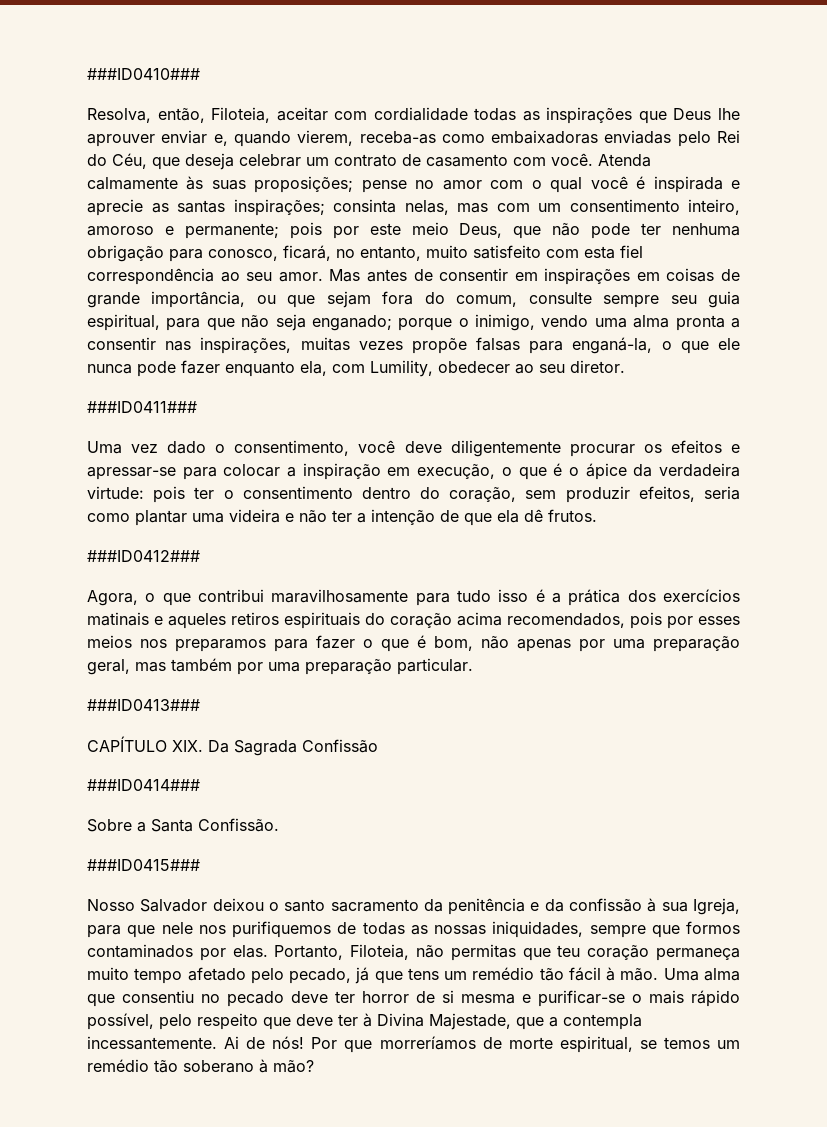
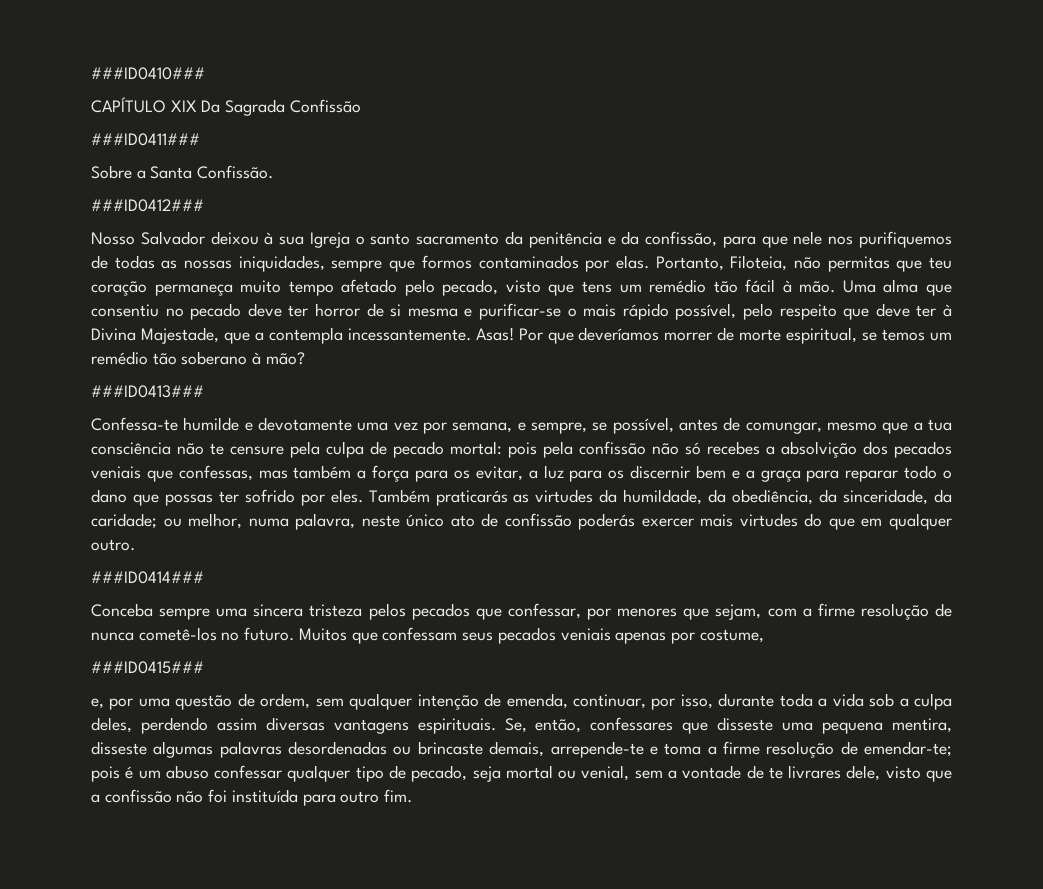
- Resolva, então, Filoteia, aceitar com cordialidade todas as inspirações que Deus lhe aprouver enviar e, quando vierem, receba-as como embaixadoras enviadas pelo Rei do Céu, que deseja celebrar um contrato de casamento com você. Atenda calmamente às suas proposições; pense no amor com o qual você é inspirada e aprecie as santas inspirações; consinta nelas, mas com um consentimento inteiro, amoroso e permanente; pois por este meio Deus, que não pode ter nenhuma obrigação para conosco, ficará, no entanto, muito satisfeito com esta fiel correspondência ao seu amor. Mas antes de consentir em inspirações em coisas de grande importância, ou que sejam fora do comum, consulte sempre seu guia espiritual, para que não seja enganado; porque o inimigo, vendo uma alma pronta a consentir nas inspirações, muitas vezes propõe falsas para enganá-la, o que ele nunca pode fazer enquanto ela, com Lumility, obedecer ao seu diretor.
- ###ID0411###
- Uma vez dado o consentimento, você deve diligentemente procurar os efeitos e apressar-se para colocar a inspiração em execução, o que é o ápice da verdadeira virtude: pois ter o consentimento dentro do coração, sem produzir efeitos, seria como plantar uma videira e não ter a intenção de que ela dê frutos.
- ###ID0412###
- Agora, o que contribui maravilhosamente para tudo isso é a prática dos exercícios matinais e aqueles retiros espirituais do coração acima recomendados, pois por esses meios nos preparamos para fazer o que é bom, não apenas por uma preparação geral, mas também por uma preparação particular.
- ###ID0413###
- CAPÍTULO XIX. Da Sagrada Confissão
+ CAPÍTULO XIX Da Sagrada Confissão
- ###ID0414###
+ ###ID0411###
- ###ID0415###
+ ###ID0412###
- Nosso Salvador deixou o santo sacramento da penitência e da confissão à sua Igreja, para que nele nos purifiquemos de todas as nossas iniquidades, sempre que formos contaminados por elas.
+ Nosso Salvador deixou à sua Igreja o santo sacramento da penitência e da confissão, para que nele nos purifiquemos de todas as nossas iniquidades, sempre que formos contaminados por elas.
- Portanto, Filoteia, não permitas que teu coração permaneça muito tempo afetado pelo pecado, já que tens um remédio tão fácil à mão.
+ Portanto, Filoteia, não permitas que teu coração permaneça muito tempo afetado pelo pecado, visto que tens um remédio tão fácil à mão.
- Ai de nós! Por que morreríamos de morte espiritual, se temos um remédio tão soberano à mão?
+ Asas! Por que deveríamos morrer de morte espiritual, se temos um remédio tão soberano à mão?
+ ###ID0413###
+ Confessa-te humilde e devotamente uma vez por semana, e sempre, se possível, antes de comungar, mesmo que a tua consciência não te censure pela culpa de pecado mortal: pois pela confissão não só recebes a absolvição dos pecados veniais que confessas, mas também a força para os evitar, a luz para os discernir bem e a graça para reparar todo o dano que possas ter sofrido por eles. Também praticarás as virtudes da humildade, da obediência, da sinceridade, da caridade; ou melhor, numa palavra, neste único ato de confissão poderás exercer mais virtudes do que em qualquer outro.
+ ###ID0414###
+ Conceba sempre uma sincera tristeza pelos pecados que confessar, por menores que sejam, com a firme resolução de nunca cometê-los no futuro. Muitos que confessam seus pecados veniais apenas por costume,
+ ###ID0415###
+ e, por uma questão de ordem, sem qualquer intenção de emenda, continuar, por isso, durante toda a vida sob a culpa deles, perdendo assim diversas vantagens espirituais. Se, então, confessares que disseste uma pequena mentira, disseste algumas palavras desordenadas ou brincaste demais, arrepende-te e toma a firme resolução de emendar-te; pois é um abuso confessar qualquer tipo de pecado, seja mortal ou venial, sem a vontade de te livrares dele, visto que a confissão não foi instituída para outro fim.

